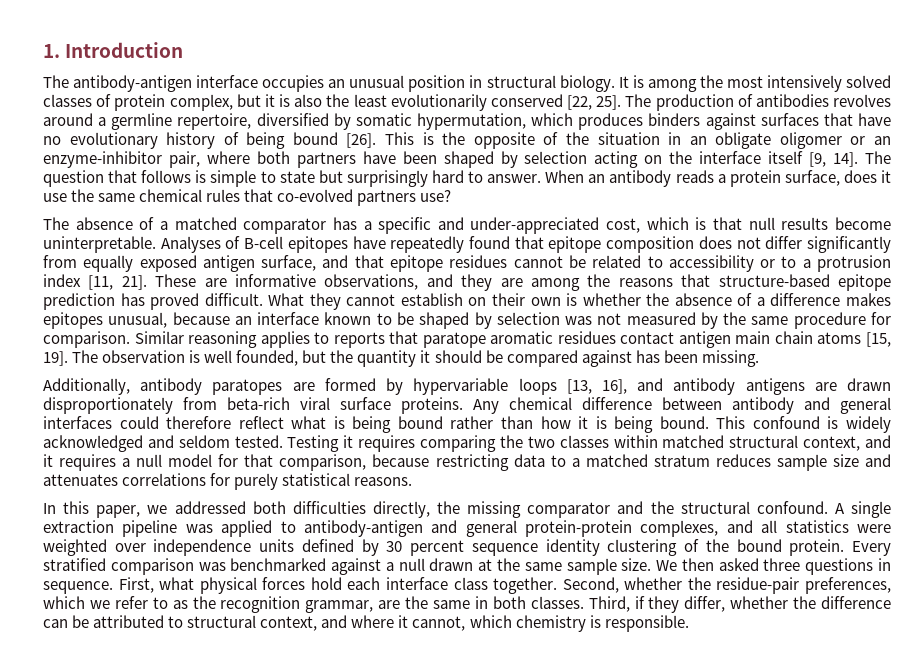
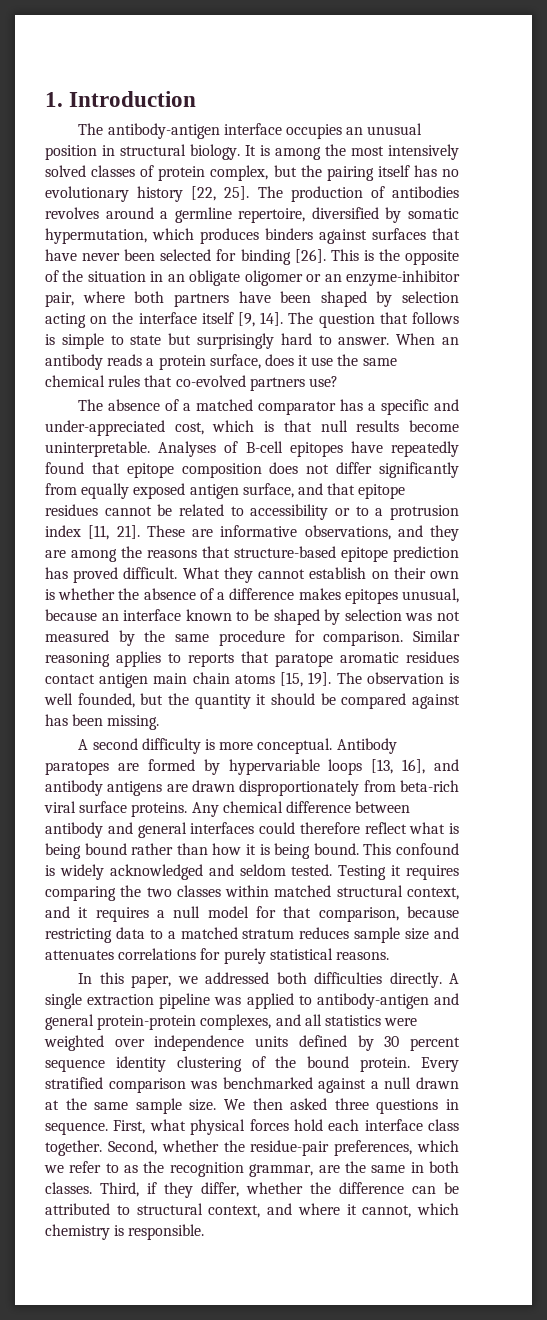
- It is among the most intensively solved classes of protein complex, but it is also the least evolutionarily conserved [22, 25].
+ It is among the most intensively solved classes of protein complex, but the pairing itself has no evolutionary history [22, 25].
- The production of antibodies revolves around a germline repertoire, diversified by somatic hypermutation, which produces binders against surfaces that have no evolutionary history of being bound [26].
+ The production of antibodies revolves around a germline repertoire, diversified by somatic hypermutation, which produces binders against surfaces that have never been selected for binding [26].
- Additionally, antibody paratopes are formed by hypervariable loops [13, 16], and antibody antigens are drawn disproportionately from beta-rich viral surface proteins.
+ A second difficulty is more conceptual. Antibody paratopes are formed by hypervariable loops [13, 16], and antibody antigens are drawn disproportionately from beta-rich viral surface proteins.
- In this paper, we addressed both difficulties directly, the missing comparator and the structural confound.
+ In this paper, we addressed both difficulties directly.

